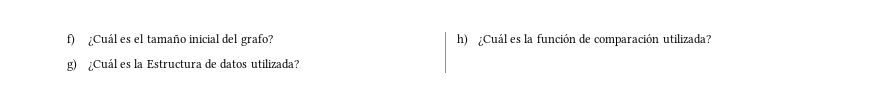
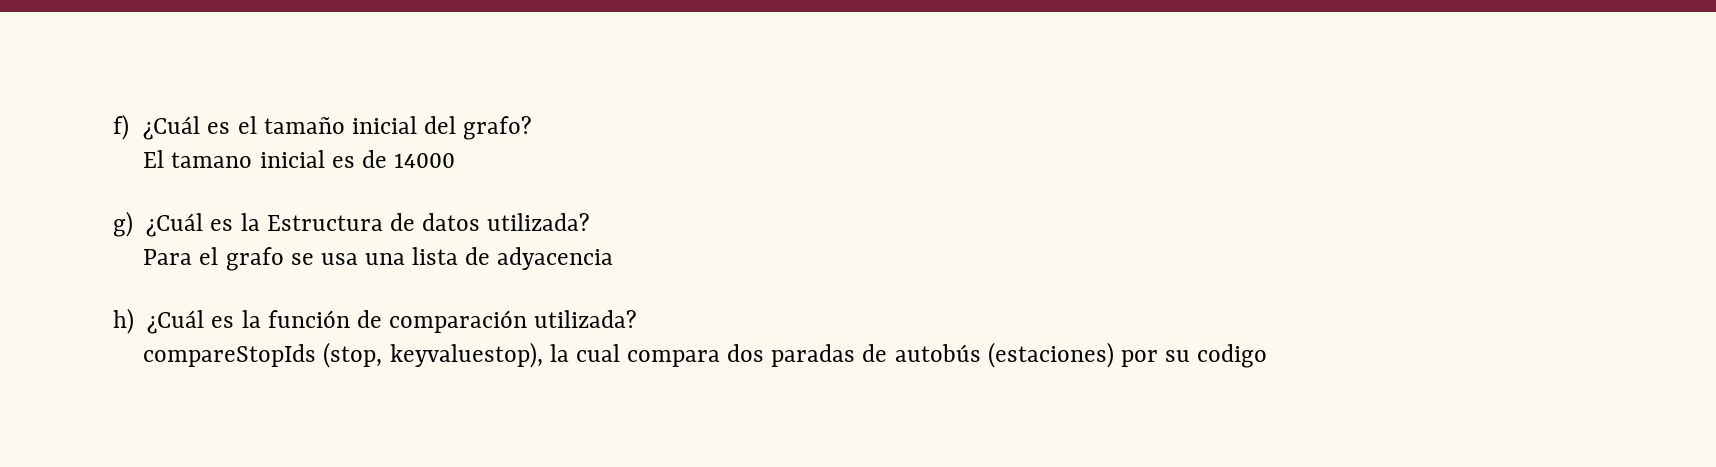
+ El tamano inicial es de 14000
+ Para el grafo se usa una lista de adyacencia
+ compareStopIds (stop, keyvaluestop), la cual compara dos paradas de autobús (estaciones) por su codigo

